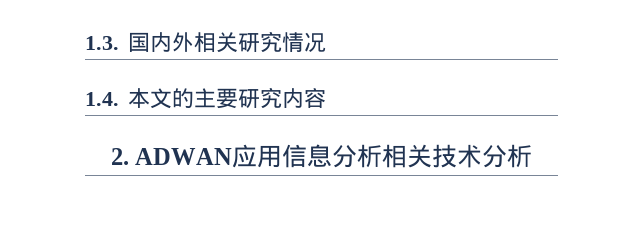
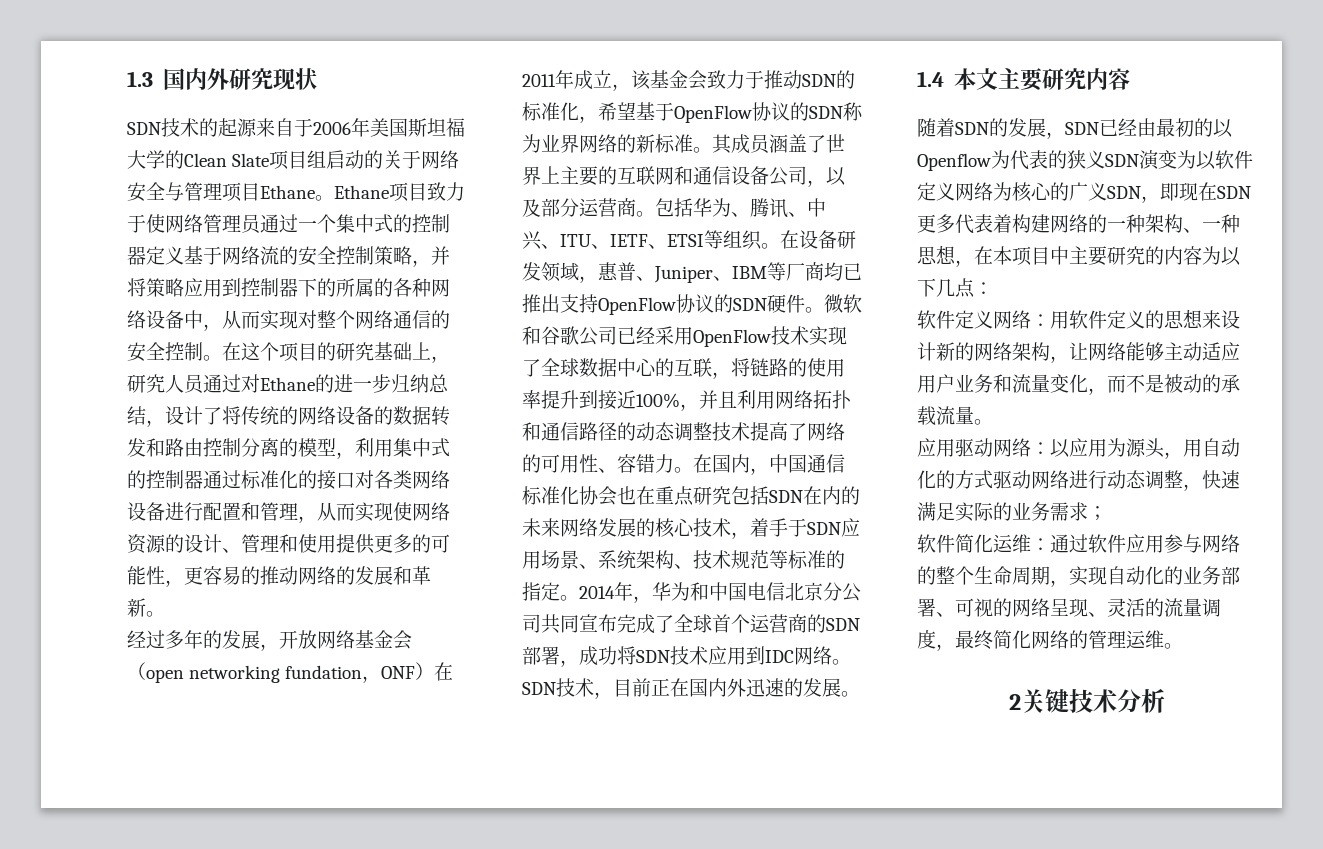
- 1.3.国内外相关研究情况
- 1.4.本文的主要研究内容
- 2. ADWAN应用信息分析相关技术分析
+ 1.3国内外研究现状
+ SDN技术的起源来自于2006年美国斯坦福大学的Clean Slate项目组启动的关于网络安全与管理项目Ethane。Ethane项目致力于使网络管理员通过一个集中式的控制器定义基于网络流的安全控制策略，并将策略应用到控制器下的所属的各种网络设备中，从而实现对整个网络通信的安全控制。在这个项目的研究基础上，研究人员通过对Ethane的进一步归纳总结，设计了将传统的网络设备的数据转发和路由控制分离的模型，利用集中式的控制器通过标准化的接口对各类网络设备进行配置和管理，从而实现使网络资源的设计、管理和使用提供更多的可能性，更容易的推动网络的发展和革新。
+ 经过多年的发展，开放网络基金会（open networking fundation，ONF）在2011年成立，该基金会致力于推动SDN的标准化，希望基于OpenFlow协议的SDN称为业界网络的新标准。其成员涵盖了世界上主要的互联网和通信设备公司，以及部分运营商。包括华为、腾讯、中兴、ITU、IETF、ETSI等组织。在设备研发领域，惠普、Juniper、IBM等厂商均已推出支持OpenFlow协议的SDN硬件。微软和谷歌公司已经采用OpenFlow技术实现了全球数据中心的互联，将链路的使用率提升到接近100%，并且利用网络拓扑和通信路径的动态调整技术提高了网络的可用性、容错力。在国内，中国通信标准化协会也在重点研究包括SDN在内的未来网络发展的核心技术，着手于SDN应用场景、系统架构、技术规范等标准的指定。2014年，华为和中国电信北京分公司共同宣布完成了全球首个运营商的SDN部署，成功将SDN技术应用到IDC网络。SDN技术，目前正在国内外迅速的发展。
+ 1.4本文主要研究内容
+ 随着SDN的发展，SDN已经由最初的以Openflow为代表的狭义SDN演变为以软件定义网络为核心的广义SDN，即现在SDN更多代表着构建网络的一种架构、一种思想，在本项目中主要研究的内容为以下几点：
+ 软件定义网络：用软件定义的思想来设计新的网络架构，让网络能够主动适应用户业务和流量变化，而不是被动的承载流量。
+ 应用驱动网络：以应用为源头，用自动化的方式驱动网络进行动态调整，快速满足实际的业务需求；
+ 软件简化运维：通过软件应用参与网络的整个生命周期，实现自动化的业务部署、可视的网络呈现、灵活的流量调度，最终简化网络的管理运维。
+ 2关键技术分析

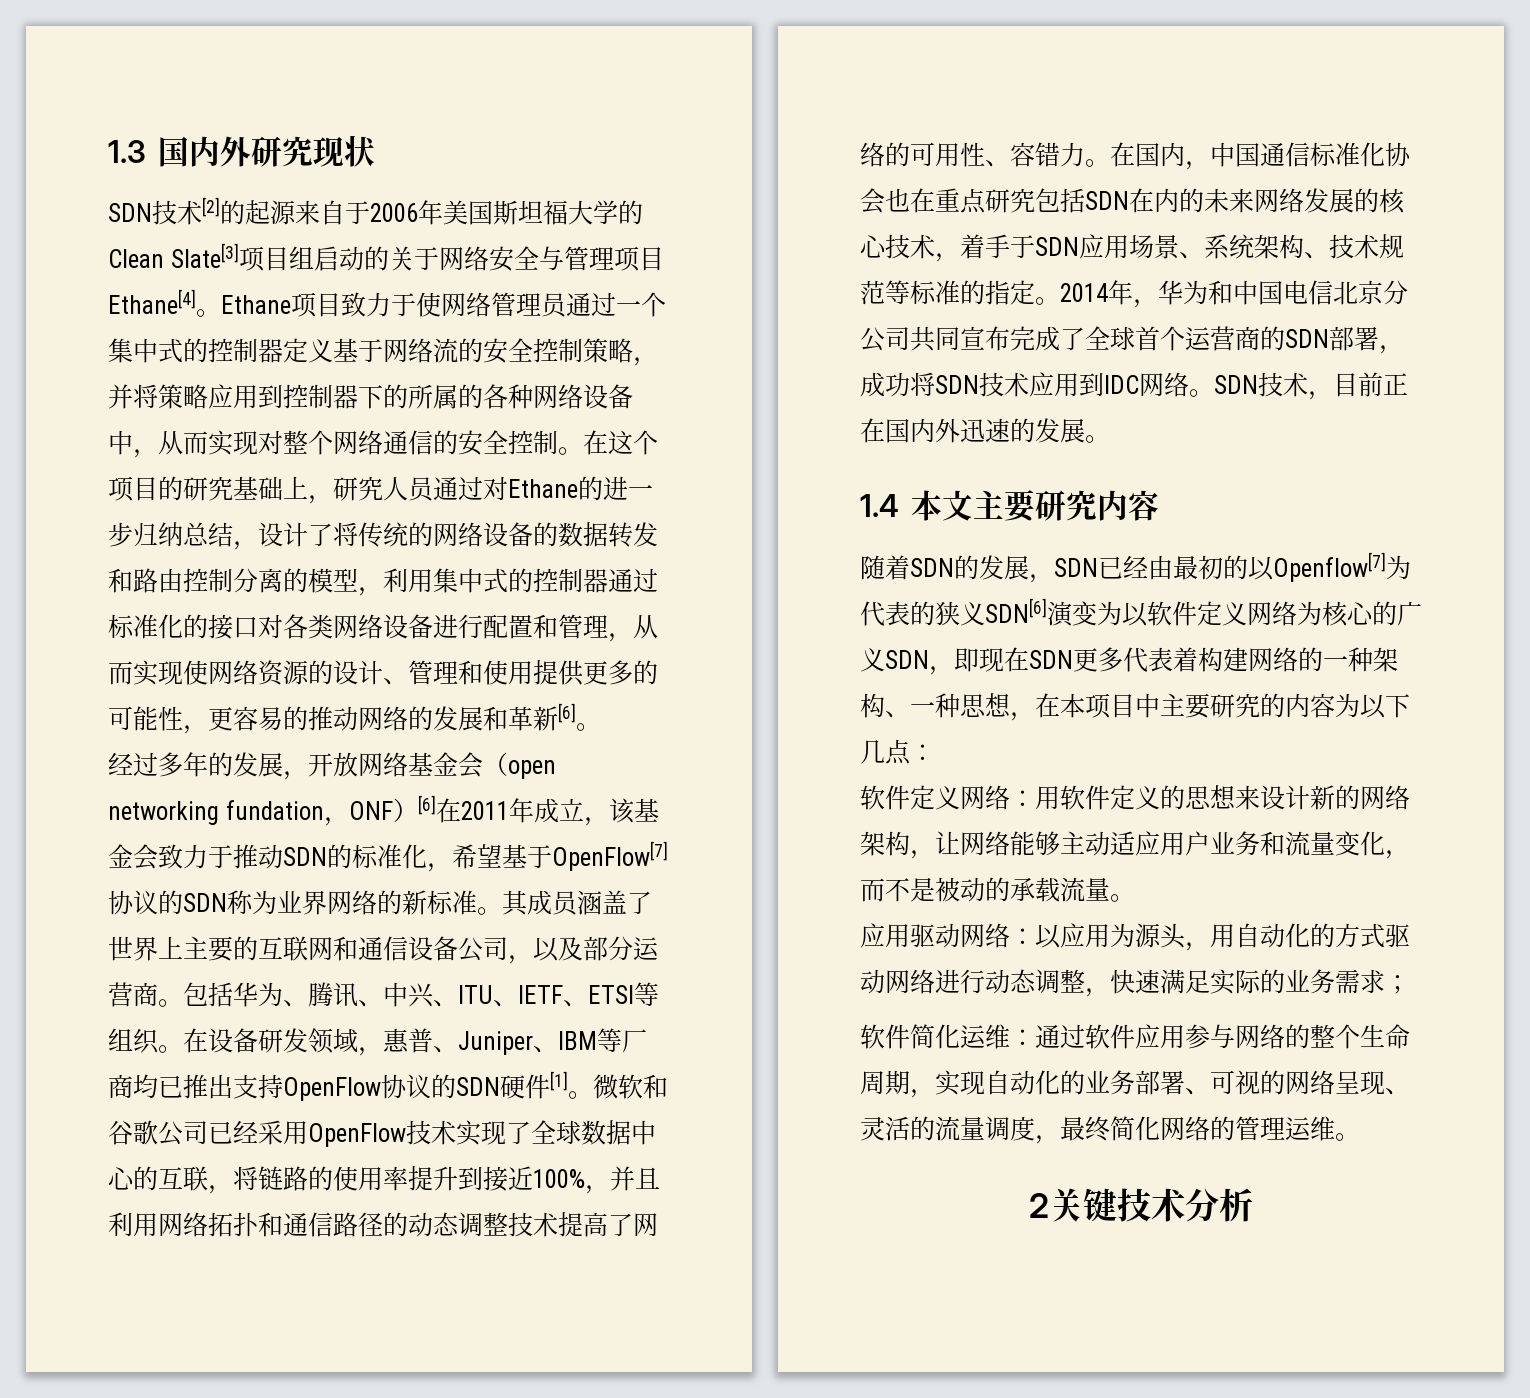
- SDN技术的起源来自于2006年美国斯坦福大学的Clean Slate项目组启动的关于网络安全与管理项目Ethane。
+ SDN技术[2]的起源来自于2006年美国斯坦福大学的Clean Slate[3]项目组启动的关于网络安全与管理项目Ethane[4]。
- 在这个项目的研究基础上，研究人员通过对Ethane的进一步归纳总结，设计了将传统的网络设备的数据转发和路由控制分离的模型，利用集中式的控制器通过标准化的接口对各类网络设备进行配置和管理，从而实现使网络资源的设计、管理和使用提供更多的可能性，更容易的推动网络的发展和革新。
+ 在这个项目的研究基础上，研究人员通过对Ethane的进一步归纳总结，设计了将传统的网络设备的数据转发和路由控制分离的模型，利用集中式的控制器通过标准化的接口对各类网络设备进行配置和管理，从而实现使网络资源的设计、管理和使用提供更多的可能性，更容易的推动网络的发展和革新[6]。
- 经过多年的发展，开放网络基金会（open networking fundation，ONF）在2011年成立，该基金会致力于推动SDN的标准化，希望基于OpenFlow协议的SDN称为业界网络的新标准。
+ 经过多年的发展，开放网络基金会（open networking fundation，ONF）[6]在2011年成立，该基金会致力于推动SDN的标准化，希望基于OpenFlow[7]协议的SDN称为业界网络的新标准。
- 在设备研发领域，惠普、Juniper、IBM等厂商均已推出支持OpenFlow协议的SDN硬件。
+ 在设备研发领域，惠普、Juniper、IBM等厂商均已推出支持OpenFlow协议的SDN硬件[1]。
- 随着SDN的发展，SDN已经由最初的以Openflow为代表的狭义SDN演变为以软件定义网络为核心的广义SDN，即现在SDN更多代表着构建网络的一种架构、一种思想，在本项目中主要研究的内容为以下几点：
+ 随着SDN的发展，SDN已经由最初的以Openflow[7]为代表的狭义SDN[6]演变为以软件定义网络为核心的广义SDN，即现在SDN更多代表着构建网络的一种架构、一种思想，在本项目中主要研究的内容为以下几点：

